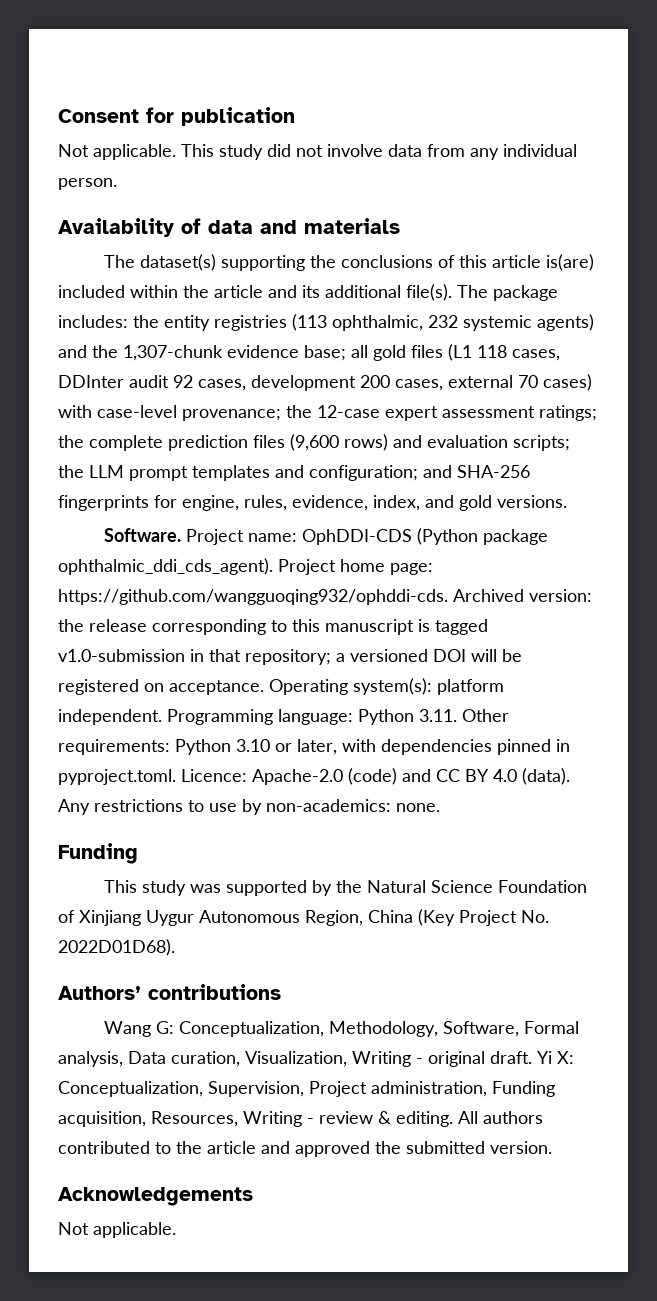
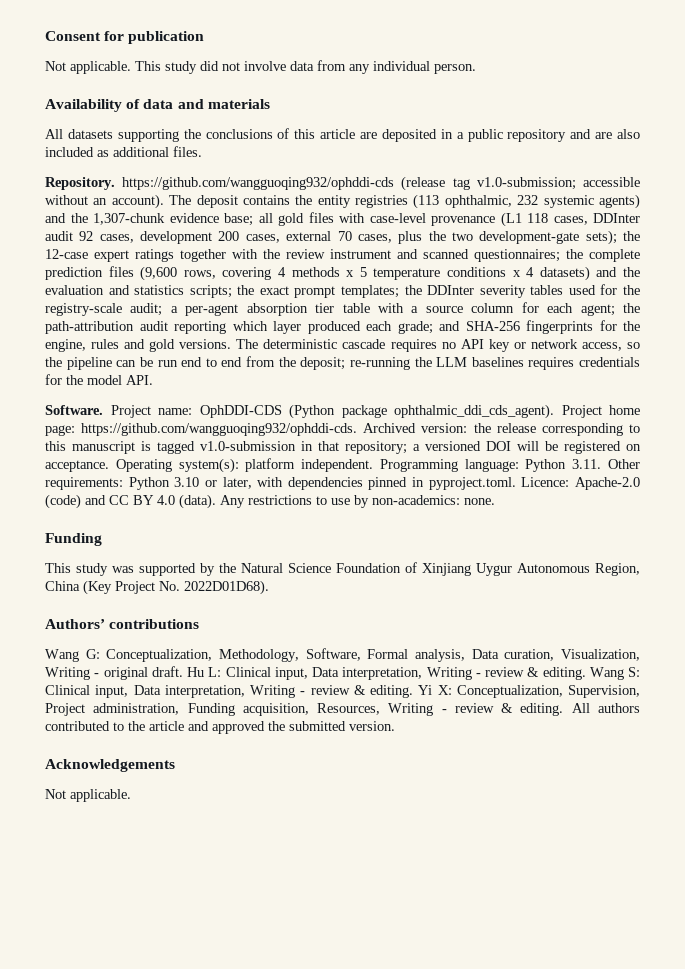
- The dataset(s) supporting the conclusions of this article is(are) included within the article and its additional file(s). The package includes: the entity registries (113 ophthalmic, 232 systemic agents) and the 1,307-chunk evidence base; all gold files (L1 118 cases, DDInter audit 92 cases, development 200 cases, external 70 cases) with case-level provenance; the 12-case expert assessment ratings; the complete prediction files (9,600 rows) and evaluation scripts; the LLM prompt templates and configuration; and SHA-256 fingerprints for engine, rules, evidence, index, and gold versions.
+ All datasets supporting the conclusions of this article are deposited in a public repository and are also included as additional files.
+ Repository. https://github.com/wangguoqing932/ophddi-cds (release tag v1.0-submission; accessible without an account). The deposit contains the entity registries (113 ophthalmic, 232 systemic agents) and the 1,307-chunk evidence base; all gold files with case-level provenance (L1 118 cases, DDInter audit 92 cases, development 200 cases, external 70 cases, plus the two development-gate sets); the 12-case expert ratings together with the review instrument and scanned questionnaires; the complete prediction files (9,600 rows, covering 4 methods x 5 temperature conditions x 4 datasets) and the evaluation and statistics scripts; the exact prompt templates; the DDInter severity tables used for the registry-scale audit; a per-agent absorption tier table with a source column for each agent; the path-attribution audit reporting which layer produced each grade; and SHA-256 fingerprints for the engine, rules and gold versions. The deterministic cascade requires no API key or network access, so the pipeline can be run end to end from the deposit; re-running the LLM baselines requires credentials for the model API.
+ Hu L: Clinical input, Data interpretation, Writing - review & editing. Wang S: Clinical input, Data interpretation, Writing - review & editing.

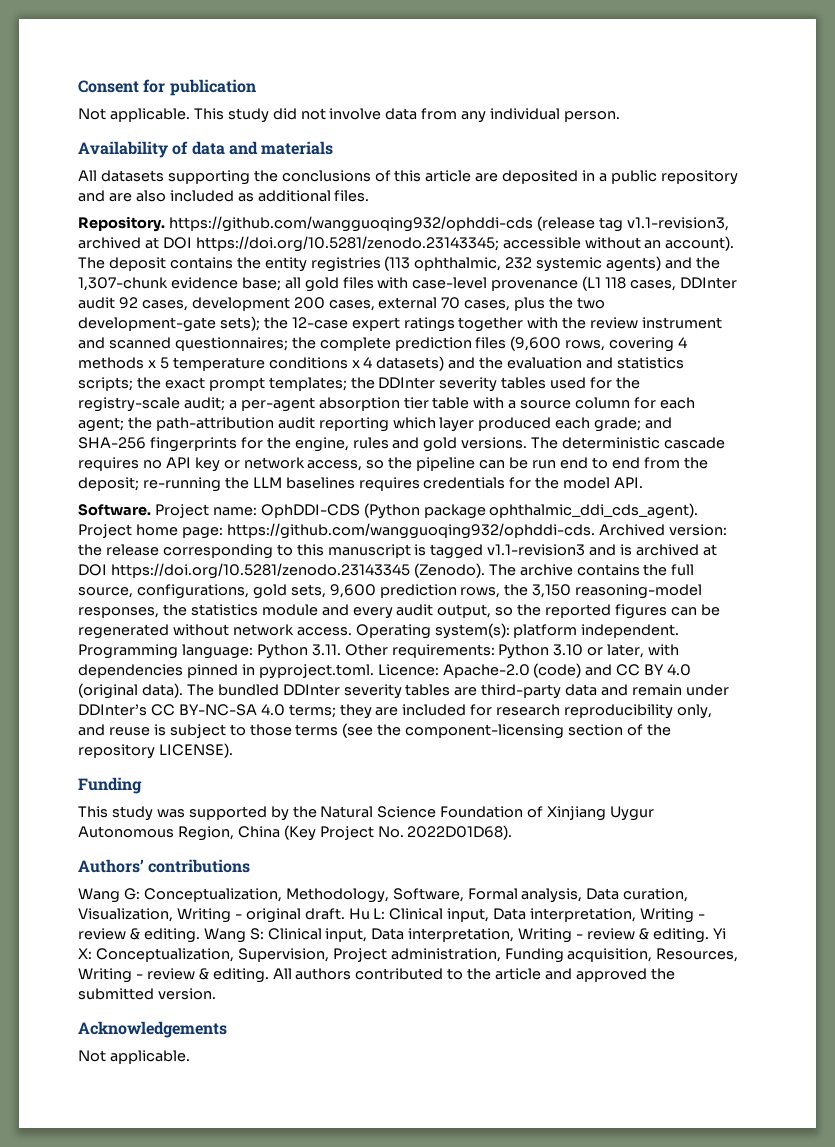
- Repository. https://github.com/wangguoqing932/ophddi-cds (release tag v1.0-submission; accessible without an account).
+ Repository. https://github.com/wangguoqing932/ophddi-cds (release tag v1.1-revision3, archived at DOI https://doi.org/10.5281/zenodo.23143345; accessible without an account).
- Project home page: https://github.com/wangguoqing932/ophddi-cds. Archived version: the release corresponding to this manuscript is tagged v1.0-submission in that repository; a versioned DOI will be registered on acceptance.
+ Project home page: https://github.com/wangguoqing932/ophddi-cds. Archived version: the release corresponding to this manuscript is tagged v1.1-revision3 and is archived at DOI https://doi.org/10.5281/zenodo.23143345 (Zenodo). The archive contains the full source, configurations, gold sets, 9,600 prediction rows, the 3,150 reasoning-model responses, the statistics module and every audit output, so the reported figures can be regenerated without network access.
- Programming language: Python 3.11. Other requirements: Python 3.10 or later, with dependencies pinned in pyproject.toml. Licence: Apache-2.0 (code) and CC BY 4.0 (data). Any restrictions to use by non-academics: none.
+ Programming language: Python 3.11. Other requirements: Python 3.10 or later, with dependencies pinned in pyproject.toml. Licence: Apache-2.0 (code) and CC BY 4.0 (original data). The bundled DDInter severity tables are third-party data and remain under DDInter’s CC BY-NC-SA 4.0 terms; they are included for research reproducibility only, and reuse is subject to those terms (see the component-licensing section of the repository LICENSE).

